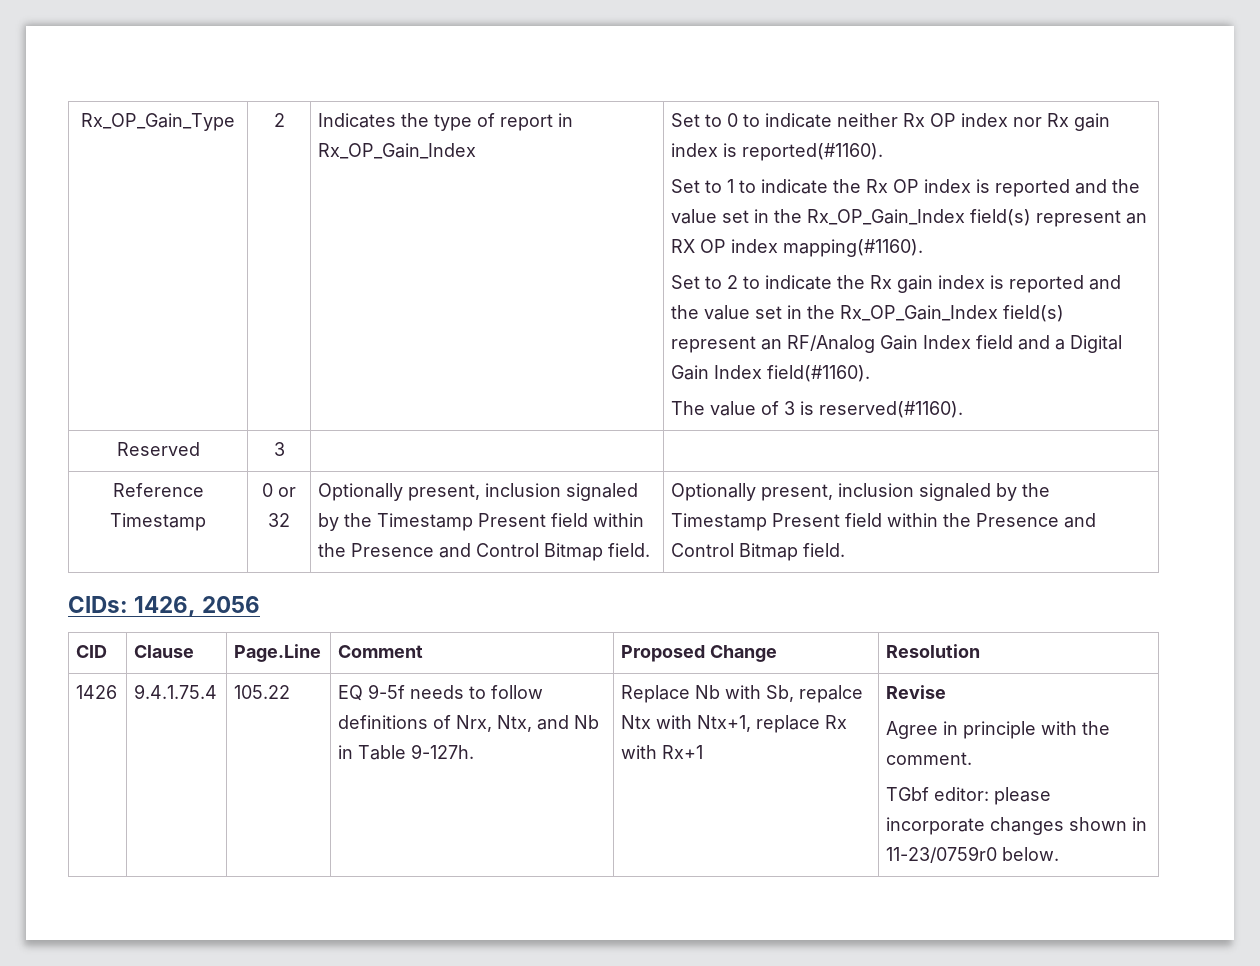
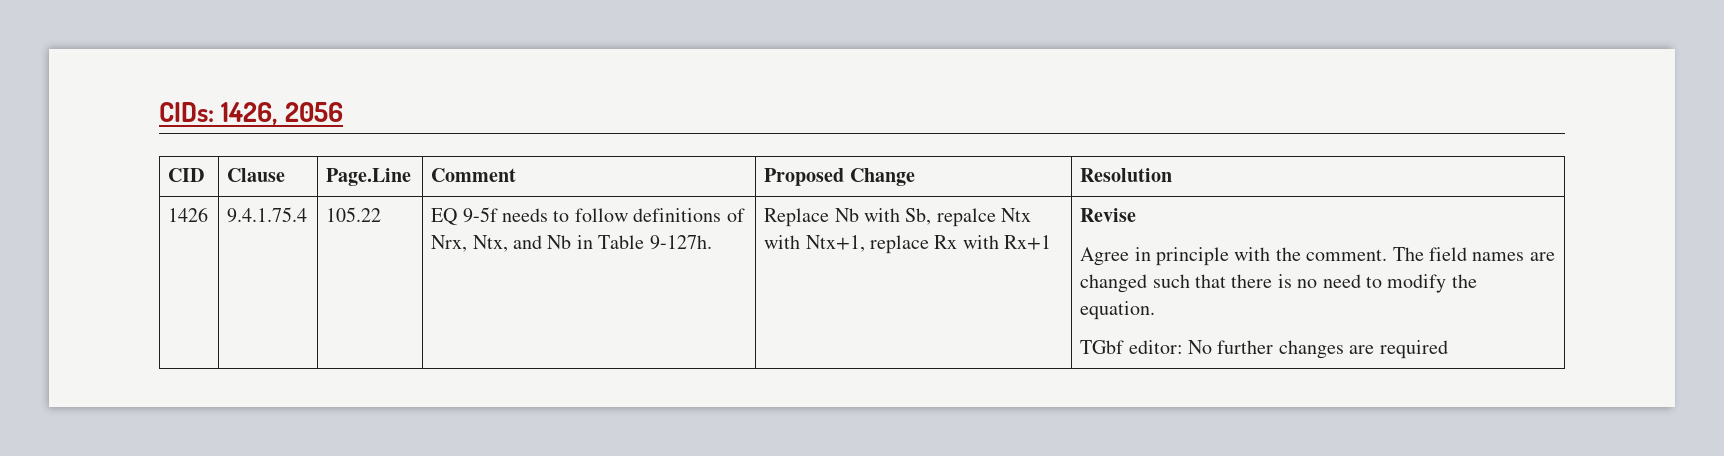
- Rx_OP_Gain_Type | 2 | Indicates the type of report in Rx_OP_Gain_Index | Set to 0 to indicate neither Rx OP index nor Rx gain index is reported(#1160).
- Set to 1 to indicate the Rx OP index is reported and the value set in the Rx_OP_Gain_Index field(s) represent an RX OP index mapping(#1160).
- Set to 2 to indicate the Rx gain index is reported and the value set in the Rx_OP_Gain_Index field(s) represent an RF/Analog Gain Index field and a Digital Gain Index field(#1160).
- The value of 3 is reserved(#1160).
- Reserved | 3 | |
- Reference Timestamp | 0 or 32 | Optionally present, inclusion signaled by the Timestamp Present field within the Presence and Control Bitmap field. | Optionally present, inclusion signaled by the Timestamp Present field within the Presence and Control Bitmap field.
- Agree in principle with the comment.
- TGbf editor: please incorporate changes shown in 11-23/0759r0 below.
+ Agree in principle with the comment. The field names are changed such that there is no need to modify the equation.
+ TGbf editor: No further changes are required

